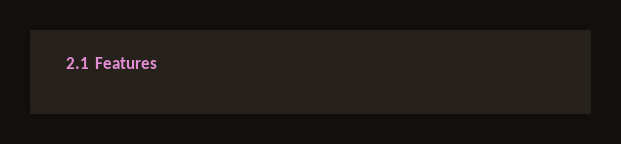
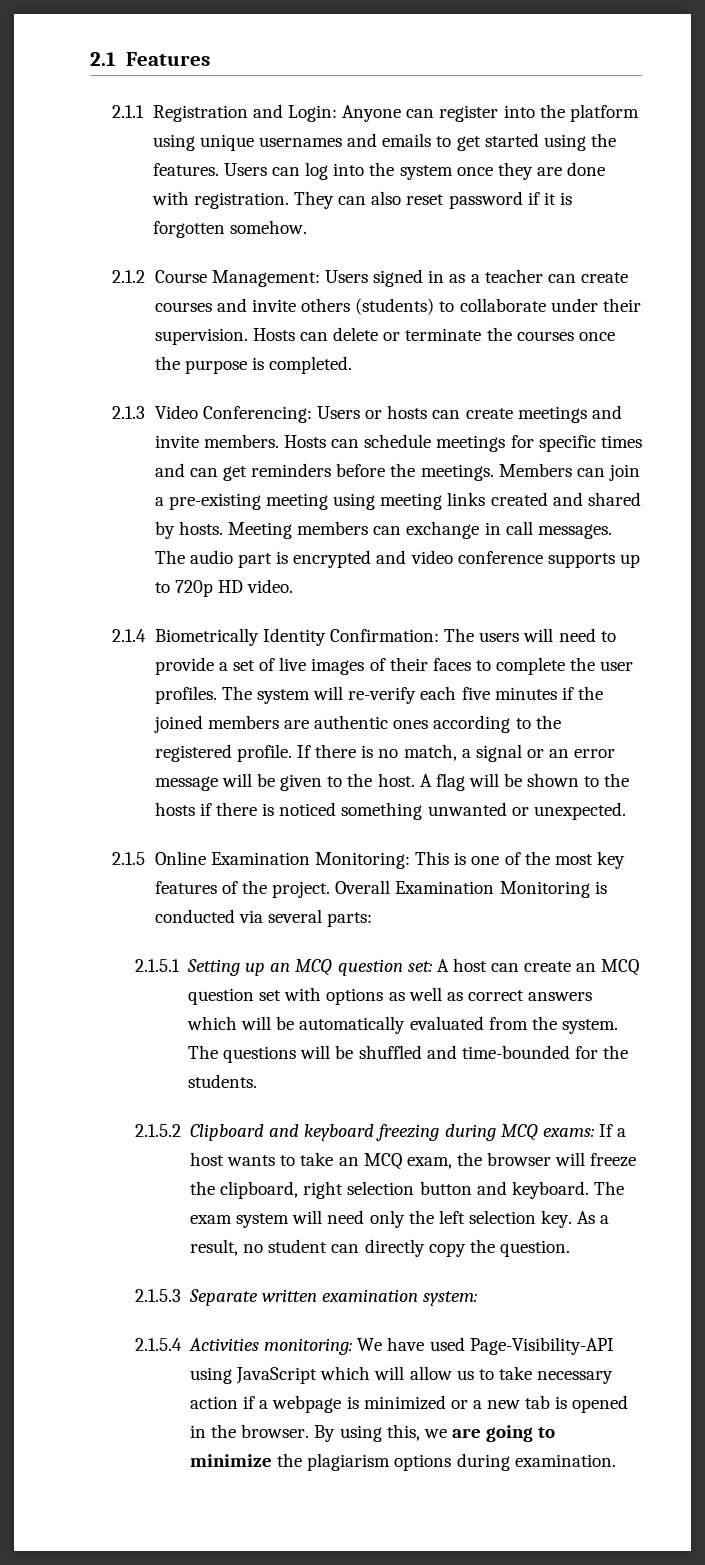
+ 2.1.1 Registration and Login: Anyone can register into the platform using unique usernames and emails to get started using the features. Users can log into the system once they are done with registration. They can also reset password if it is forgotten somehow.
+ 2.1.2 Course Management: Users signed in as a teacher can create courses and invite others (students) to collaborate under their supervision. Hosts can delete or terminate the courses once the purpose is completed.
+ 2.1.3 Video Conferencing: Users or hosts can create meetings and invite members. Hosts can schedule meetings for specific times and can get reminders before the meetings. Members can join a pre-existing meeting using meeting links created and shared by hosts. Meeting members can exchange in call messages. The audio part is encrypted and video conference supports up to 720p HD video.
+ 2.1.4 Biometrically Identity Confirmation: The users will need to provide a set of live images of their faces to complete the user profiles. The system will re-verify each five minutes if the joined members are authentic ones according to the registered profile. If there is no match, a signal or an error message will be given to the host. A flag will be shown to the hosts if there is noticed something unwanted or unexpected.
+ 2.1.5 Online Examination Monitoring: This is one of the most key features of the project. Overall Examination Monitoring is conducted via several parts:
+ 2.1.5.1 Setting up an MCQ question set: A host can create an MCQ question set with options as well as correct answers which will be automatically evaluated from the system. The questions will be shuffled and time-bounded for the students.
+ 2.1.5.2 Clipboard and keyboard freezing during MCQ exams: If a host wants to take an MCQ exam, the browser will freeze the clipboard, right selection button and keyboard. The exam system will need only the left selection key. As a result, no student can directly copy the question.
+ 2.1.5.3 Separate written examination system:
+ 2.1.5.4 Activities monitoring: We have used Page-Visibility-API using JavaScript which will allow us to take necessary action if a webpage is minimized or a new tab is opened in the browser. By using this, we are going to minimize the plagiarism options during examination.

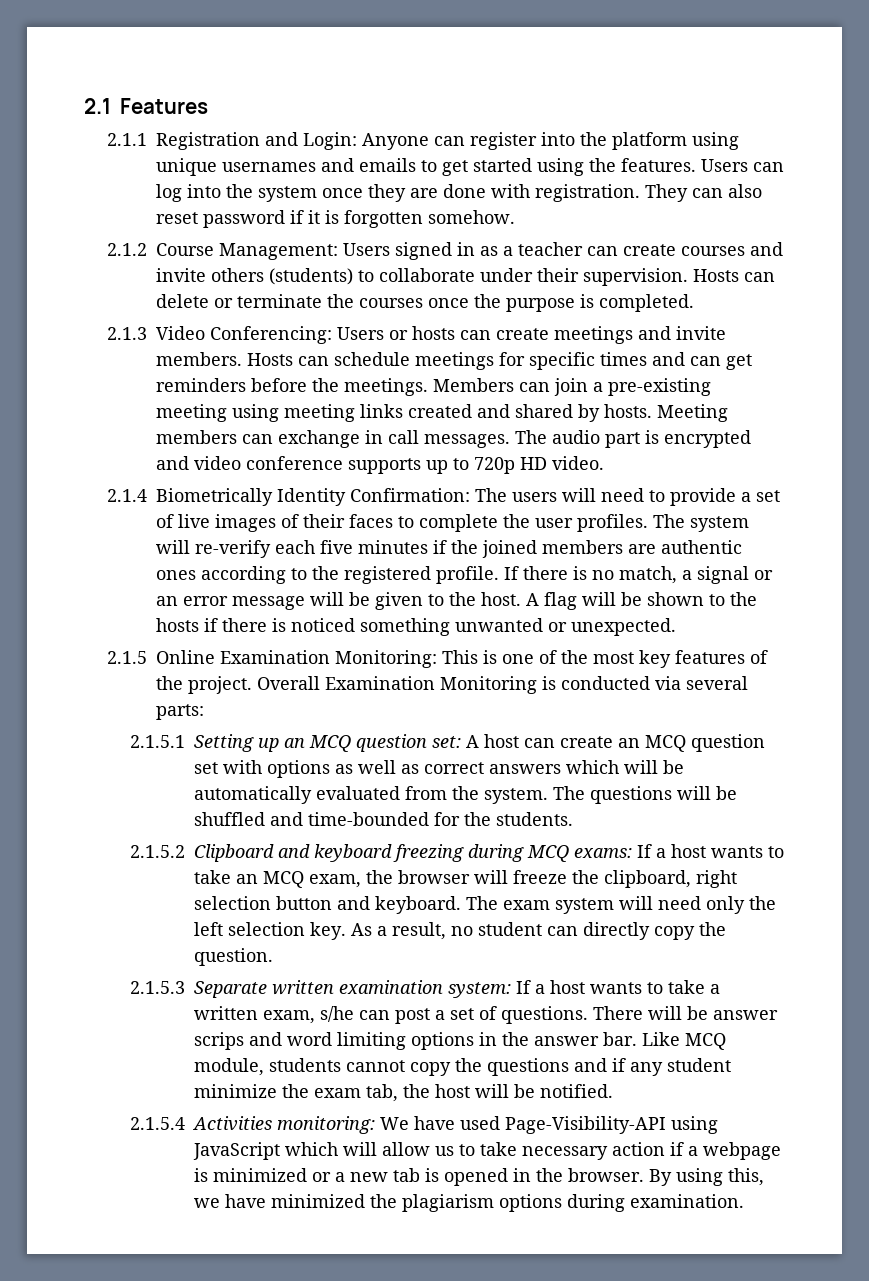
- 2.1.5.3 Separate written examination system:
+ 2.1.5.3 Separate written examination system: If a host wants to take a written exam, s/he can post a set of questions. There will be answer scrips and word limiting options in the answer bar. Like MCQ module, students cannot copy the questions and if any student minimize the exam tab, the host will be notified.
- By using this, we are going to minimize the plagiarism options during examination.
+ By using this, we have minimized the plagiarism options during examination.

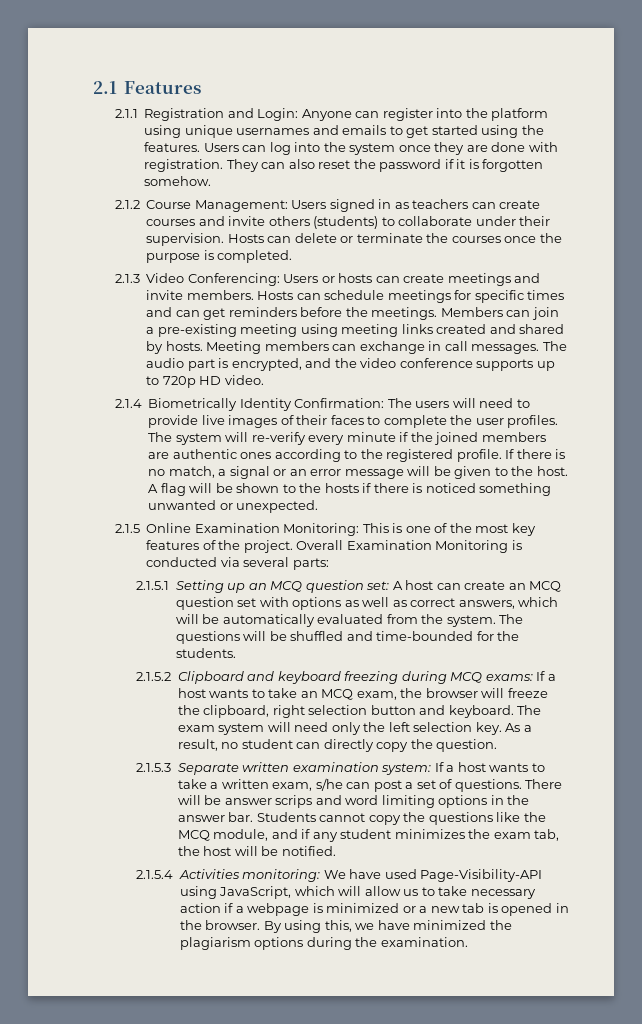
- They can also reset password if it is forgotten somehow.
+ They can also reset the password if it is forgotten somehow.
- 2.1.2 Course Management: Users signed in as a teacher can create courses and invite others (students) to collaborate under their supervision.
+ 2.1.2 Course Management: Users signed in as teachers can create courses and invite others (students) to collaborate under their supervision.
- The audio part is encrypted and video conference supports up to 720p HD video.
+ The audio part is encrypted, and the video conference supports up to 720p HD video.
- 2.1.4 Biometrically Identity Confirmation: The users will need to provide a set of live images of their faces to complete the user profiles.
+ 2.1.4 Biometrically Identity Confirmation: The users will need to provide live images of their faces to complete the user profiles.
- The system will re-verify each five minutes if the joined members are authentic ones according to the registered profile.
+ The system will re-verify every minute if the joined members are authentic ones according to the registered profile.
- 2.1.5.1 Setting up an MCQ question set: A host can create an MCQ question set with options as well as correct answers which will be automatically evaluated from the system.
+ 2.1.5.1 Setting up an MCQ question set: A host can create an MCQ question set with options as well as correct answers, which will be automatically evaluated from the system.
- Like MCQ module, students cannot copy the questions and if any student minimize the exam tab, the host will be notified.
+ Students cannot copy the questions like the MCQ module, and if any student minimizes the exam tab, the host will be notified.
- 2.1.5.4 Activities monitoring: We have used Page-Visibility-API using JavaScript which will allow us to take necessary action if a webpage is minimized or a new tab is opened in the browser.
+ 2.1.5.4 Activities monitoring: We have used Page-Visibility-API using JavaScript, which will allow us to take necessary action if a webpage is minimized or a new tab is opened in the browser.
- By using this, we have minimized the plagiarism options during examination.
+ By using this, we have minimized the plagiarism options during the examination.

